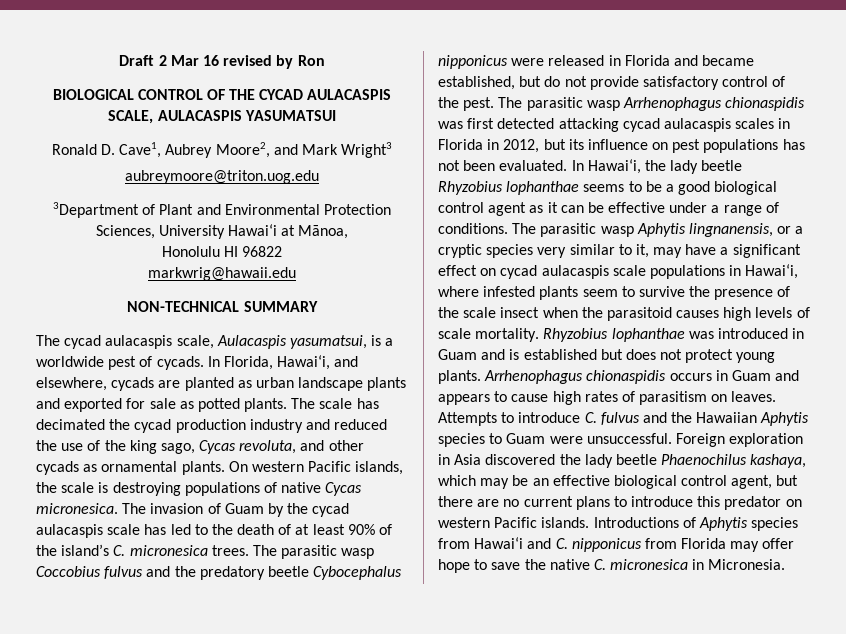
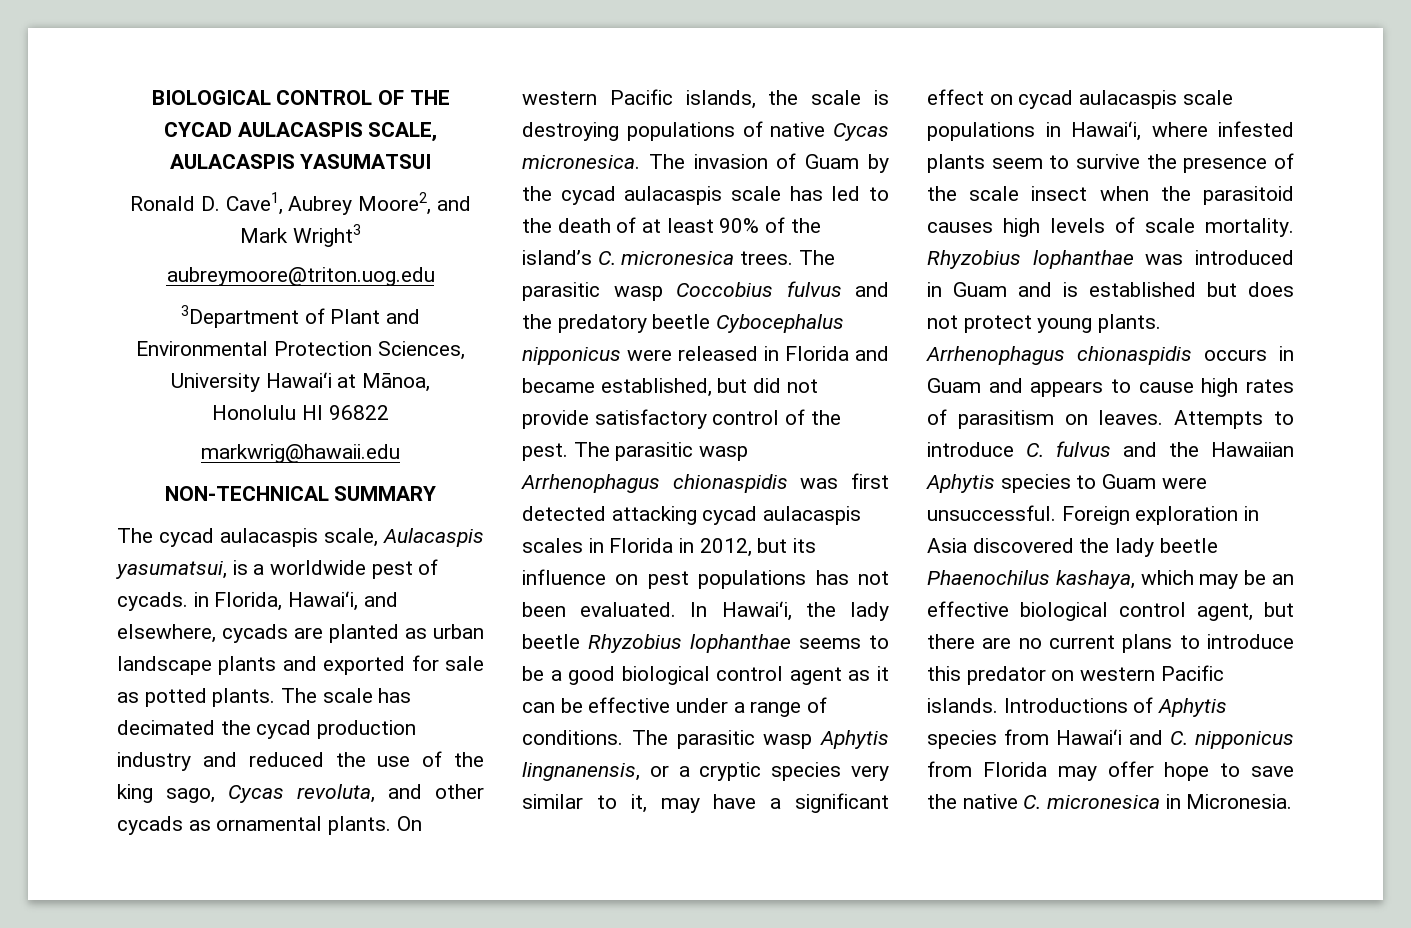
- Draft 2 Mar 16 revised by Ron
- The cycad aulacaspis scale, Aulacaspis yasumatsui, is a worldwide pest of cycads. In Florida, Hawaiʻi, and elsewhere, cycads are planted as urban landscape plants and exported for sale as potted plants.
+ The cycad aulacaspis scale, Aulacaspis yasumatsui, is a worldwide pest of cycads. in Florida, Hawaiʻi, and elsewhere, cycads are planted as urban landscape plants and exported for sale as potted plants.
- The parasitic wasp Coccobius fulvus and the predatory beetle Cybocephalus nipponicus were released in Florida and became established, but do not provide satisfactory control of the pest.
+ The parasitic wasp Coccobius fulvus and the predatory beetle Cybocephalus nipponicus were released in Florida and became established, but did not provide satisfactory control of the pest.

